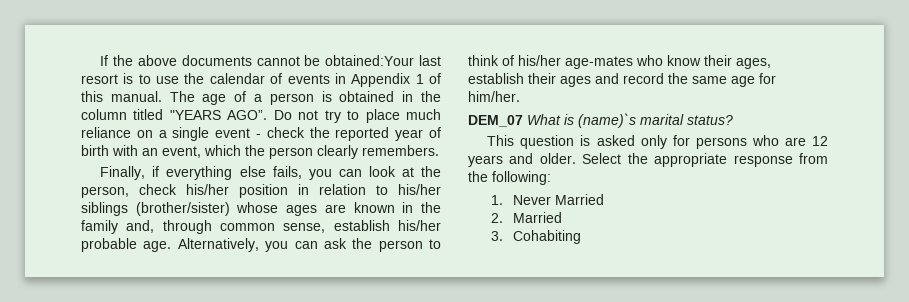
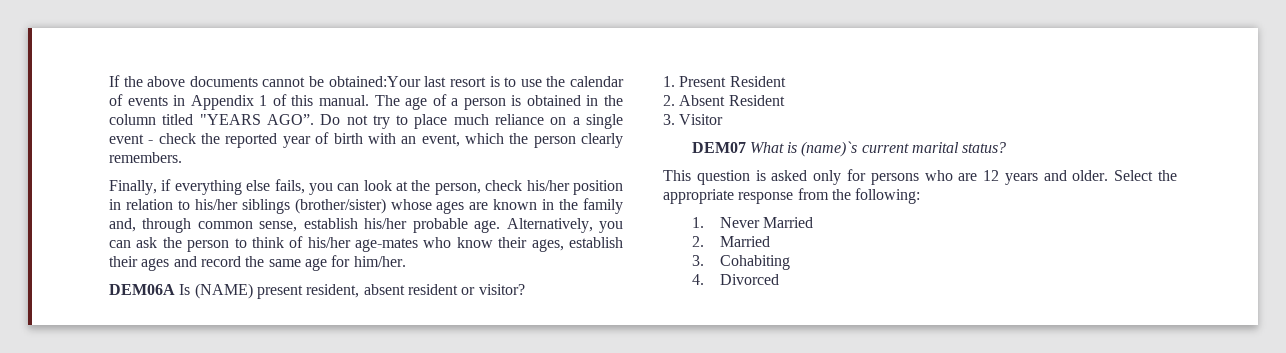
- DEM_07 What is (name)`s marital status?
+ DEM06A Is (NAME) present resident, absent resident or visitor?
+ 1. Present Resident
+ 2. Absent Resident
+ 3. Visitor
+ DEM07 What is (name)`s current marital status?
+ 4. Divorced

